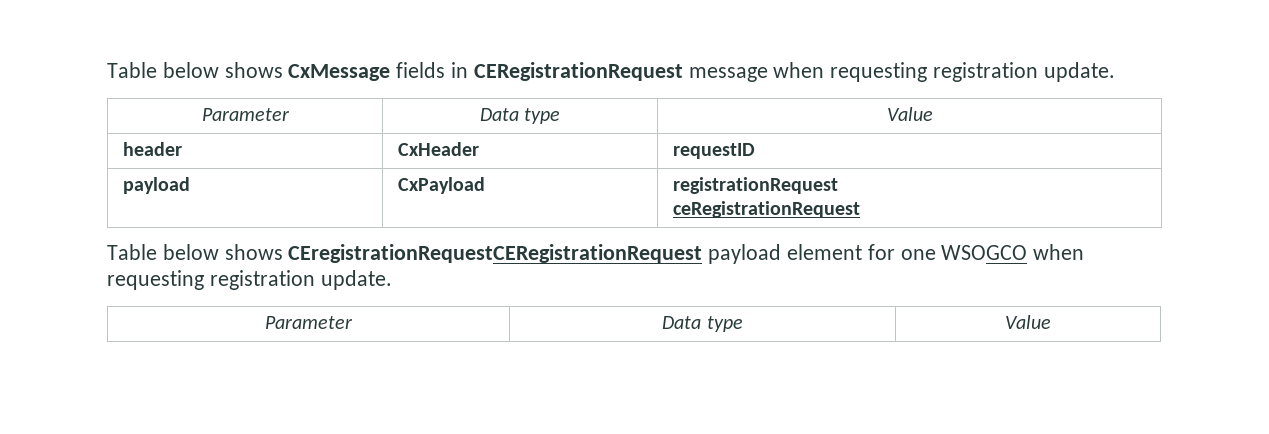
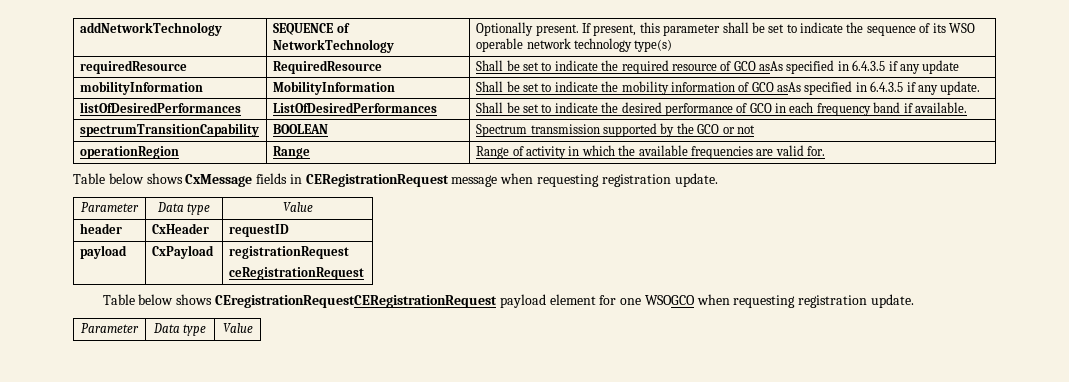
+ addNetworkTechnology | SEQUENCE of NetworkTechnology | Optionally present. If present, this parameter shall be set to indicate the sequence of its WSO operable network technology type(s)
+ requiredResource | RequiredResource | Shall be set to indicate the required resource of GCO asAs specified in 6.4.3.5 if any update
+ mobilityInformation | MobilityInformation | Shall be set to indicate the mobility information of GCO asAs specified in 6.4.3.5 if any update.
+ listOfDesiredPerformances | ListOfDesiredPerformances | Shall be set to indicate the desired performance of GCO in each frequency band if available.
+ spectrumTransitionCapability | BOOLEAN | Spectrum transmission supported by the GCO or not
+ operationRegion | Range | Range of activity in which the available frequencies are valid for.

